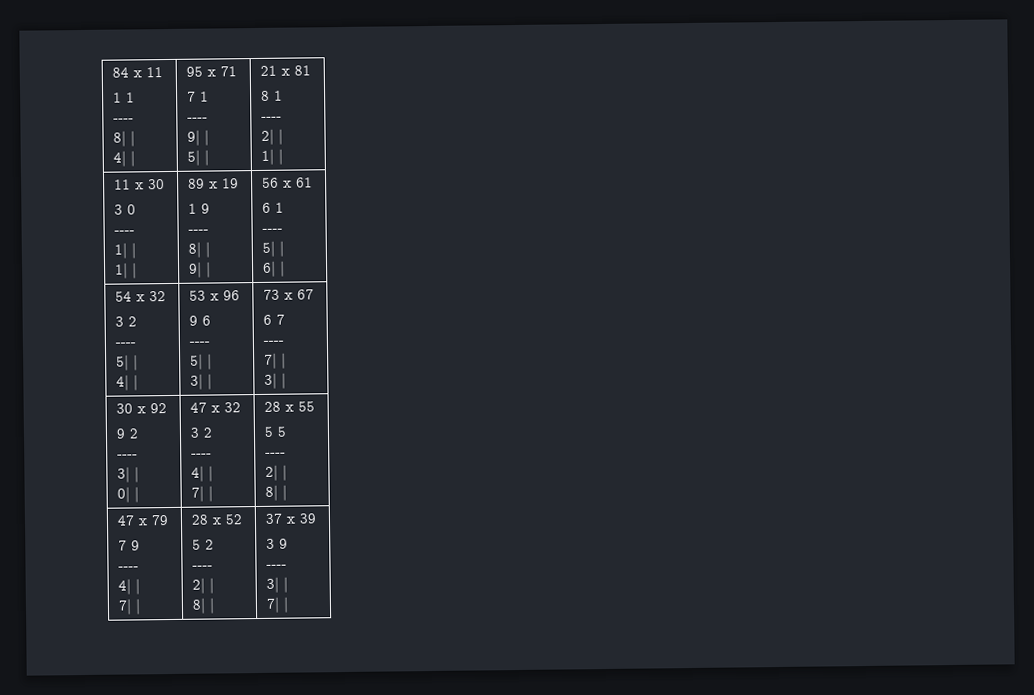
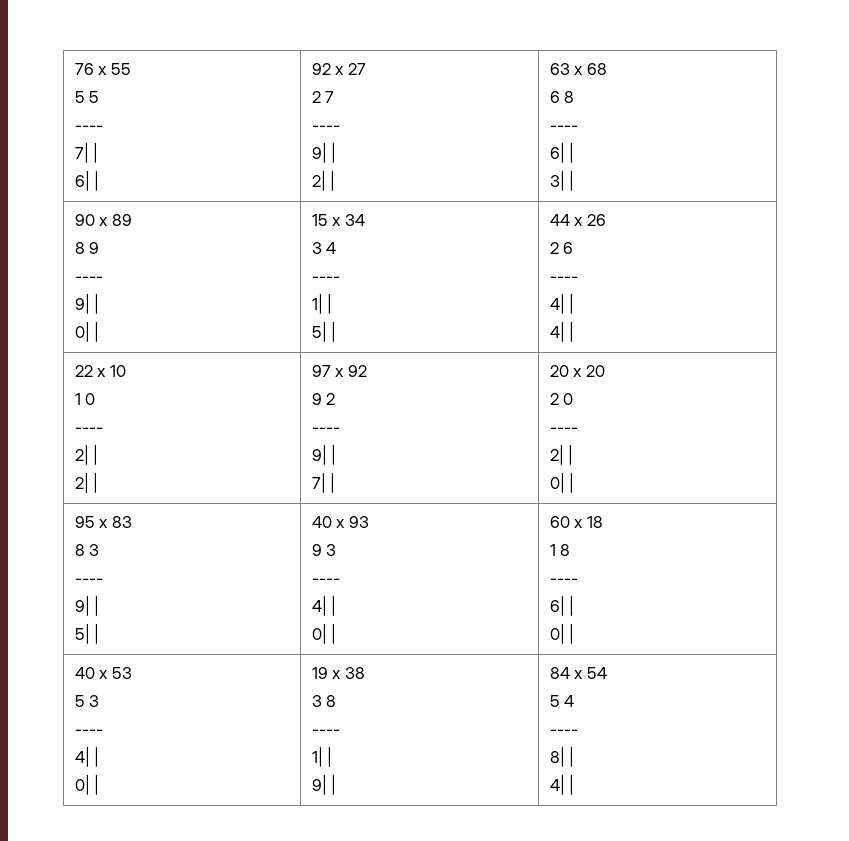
- 84 x 11
- 1 1
+ 76 x 55
+ 5 5
+ ----
+ 7| |
+ 6| | | 92 x 27
+ 2 7
+ ----
+ 9| |
+ 2| | | 63 x 68
+ 6 8
+ ----
+ 6| |
+ 3| |
+ 90 x 89
+ 8 9
+ ----
+ 9| |
+ 0| | | 15 x 34
+ 3 4
+ ----
+ 1| |
+ 5| | | 44 x 26
+ 2 6
+ ----
+ 4| |
+ 4| |
+ 22 x 10
+ 1 0
+ ----
+ 2| |
+ 2| | | 97 x 92
+ 9 2
+ ----
+ 9| |
+ 7| | | 20 x 20
+ 2 0
+ ----
+ 2| |
+ 0| |
+ 95 x 83
+ 8 3
+ ----
+ 9| |
+ 5| | | 40 x 93
+ 9 3
+ ----
+ 4| |
+ 0| | | 60 x 18
+ 1 8
+ ----
+ 6| |
+ 0| |
+ 40 x 53
+ 5 3
+ ----
+ 4| |
+ 0| | | 19 x 38
+ 3 8
+ ----
+ 1| |
+ 9| | | 84 x 54
+ 5 4
  ----
  8| |
- 4| | | 95 x 71
- 7 1
- ----
- 9| |
- 5| | | 21 x 81
- 8 1
- ----
- 2| |
- 1| |
- 11 x 30
- 3 0
- ----
- 1| |
- 1| | | 89 x 19
- 1 9
- ----
- 8| |
- 9| | | 56 x 61
- 6 1
- ----
- 5| |
- 6| |
- 54 x 32
- 3 2
- ----
- 5| |
- 4| | | 53 x 96
- 9 6
- ----
- 5| |
- 3| | | 73 x 67
- 6 7
- ----
- 7| |
- 3| |
- 30 x 92
- 9 2
- ----
- 3| |
- 0| | | 47 x 32
- 3 2
- ----
  4| |
- 7| | | 28 x 55
- 5 5
- ----
- 2| |
- 8| |
- 47 x 79
- 7 9
- ----
- 4| |
- 7| | | 28 x 52
- 5 2
- ----
- 2| |
- 8| | | 37 x 39
- 3 9
- ----
- 3| |
- 7| |

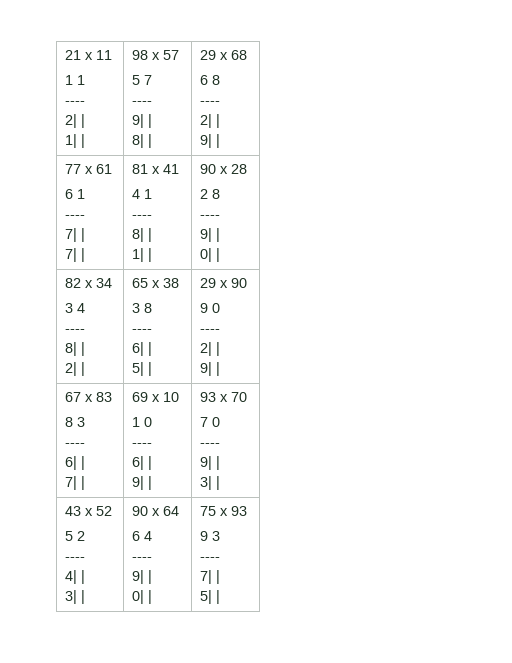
- 76 x 55
- 5 5
+ 21 x 11
+ 1 1
+ ----
+ 2| |
+ 1| | | 98 x 57
+ 5 7
+ ----
+ 9| |
+ 8| | | 29 x 68
+ 6 8
+ ----
+ 2| |
+ 9| |
+ 77 x 61
+ 6 1
  ----
  7| |
- 6| | | 92 x 27
- 2 7
+ 7| | | 81 x 41
+ 4 1
+ ----
+ 8| |
+ 1| | | 90 x 28
+ 2 8
  ----
  9| |
- 2| | | 63 x 68
- 6 8
+ 0| |
+ 82 x 34
+ 3 4
+ ----
+ 8| |
+ 2| | | 65 x 38
+ 3 8
  ----
  6| |
- 3| |
- 90 x 89
- 8 9
+ 5| | | 29 x 90
+ 9 0
+ ----
+ 2| |
+ 9| |
+ 67 x 83
+ 8 3
+ ----
+ 6| |
+ 7| | | 69 x 10
+ 1 0
+ ----
+ 6| |
+ 9| | | 93 x 70
+ 7 0
  ----
  9| |
- 0| | | 15 x 34
- 3 4
- ----
- 1| |
- 5| | | 44 x 26
- 2 6
+ 3| |
+ 43 x 52
+ 5 2
  ----
  4| |
- 4| |
- 22 x 10
- 1 0
- ----
- 2| |
- 2| | | 97 x 92
- 9 2
+ 3| | | 90 x 64
+ 6 4
  ----
  9| |
- 7| | | 20 x 20
- 2 0
- ----
- 2| |
- 0| |
- 95 x 83
- 8 3
- ----
- 9| |
- 5| | | 40 x 93
+ 0| | | 75 x 93
  9 3
  ----
- 4| |
- 0| | | 60 x 18
- 1 8
- ----
- 6| |
- 0| |
- 40 x 53
- 5 3
- ----
- 4| |
- 0| | | 19 x 38
- 3 8
- ----
- 1| |
- 9| | | 84 x 54
- 5 4
- ----
- 8| |
- 4| |
+ 7| |
+ 5| |

